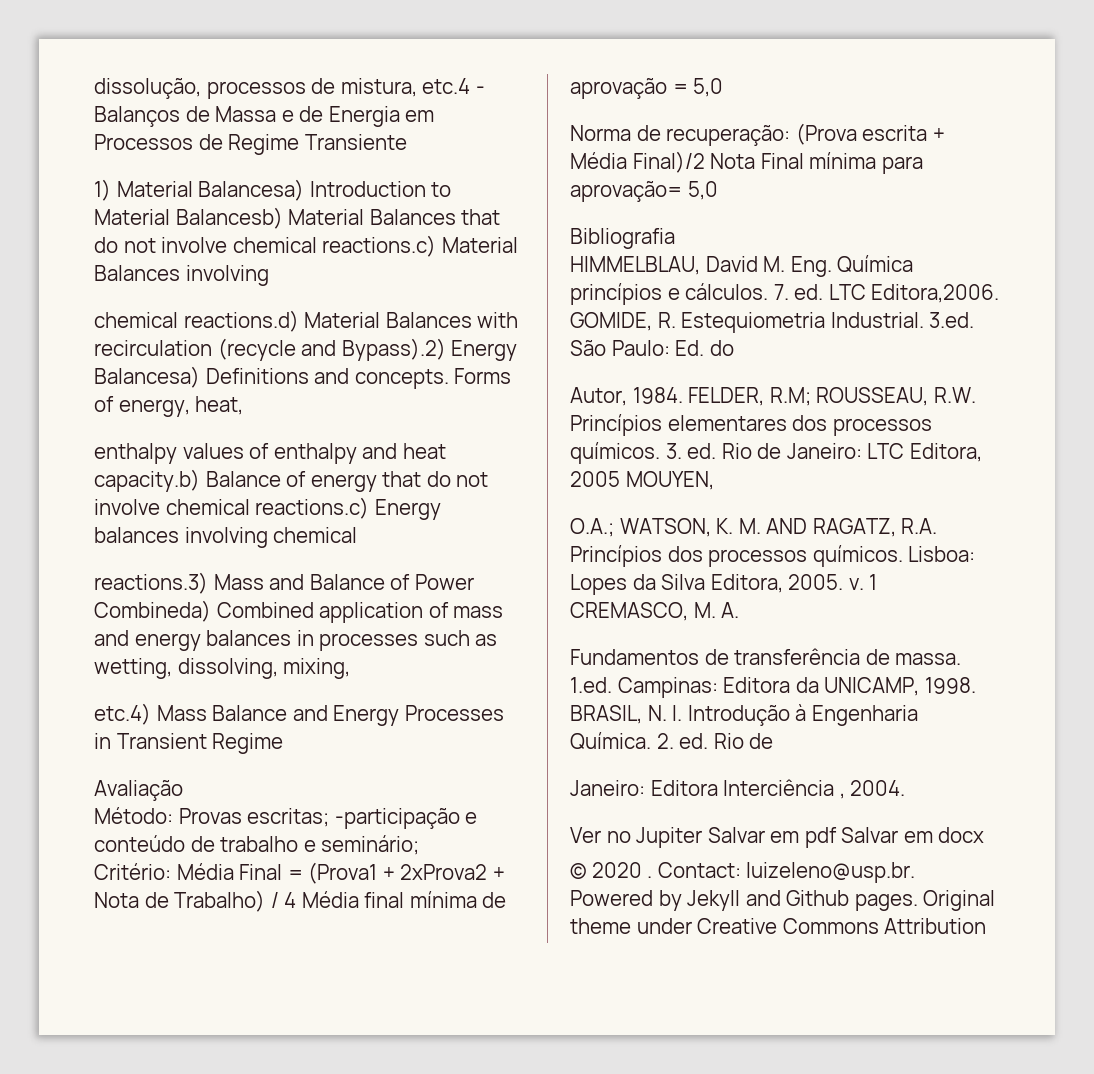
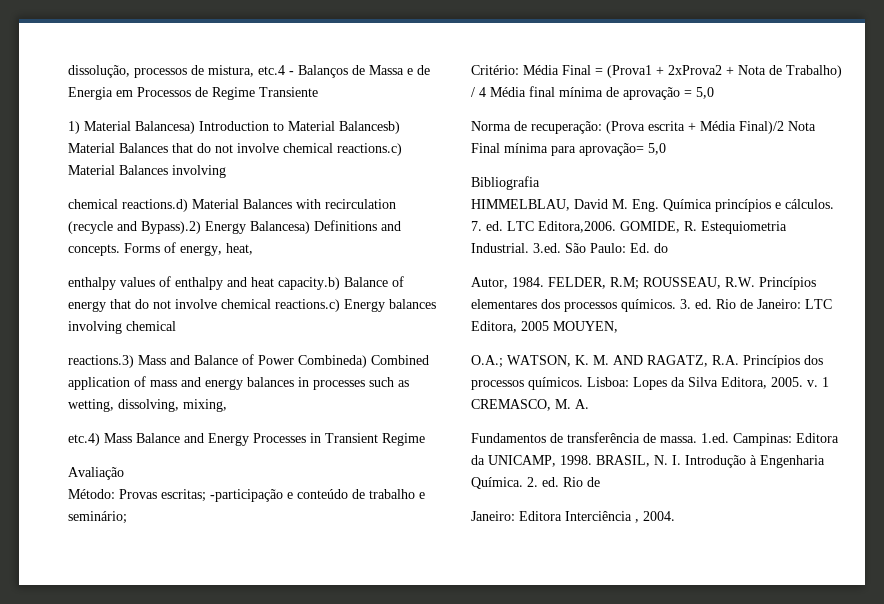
- Ver no Jupiter Salvar em pdf Salvar em docx
- © 2020 . Contact: luizeleno@usp.br. Powered by Jekyll and Github pages. Original theme under Creative Commons Attribution

